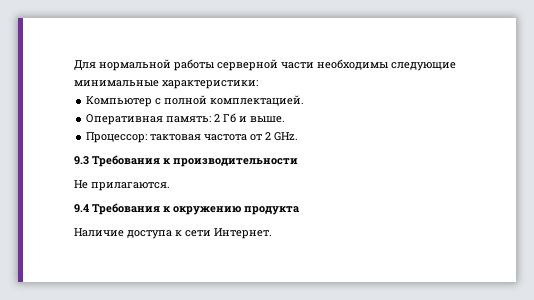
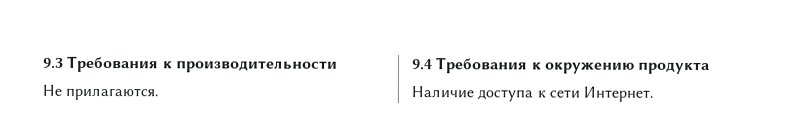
- Для нормальной работы серверной части необходимы следующие минимальные характеристики:
- Компьютер с полной комплектацией.
- Оперативная память: 2 Гб и выше.
- Процессор: тактовая частота от 2 GHz.

